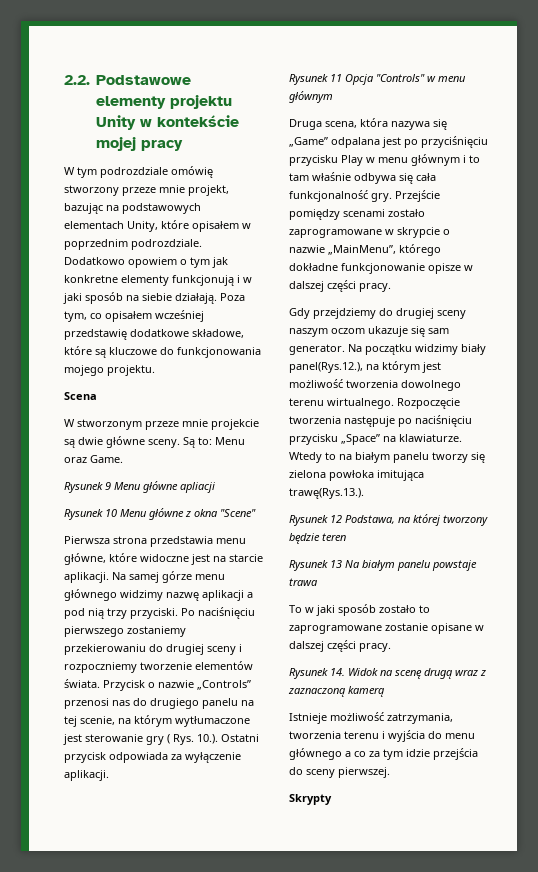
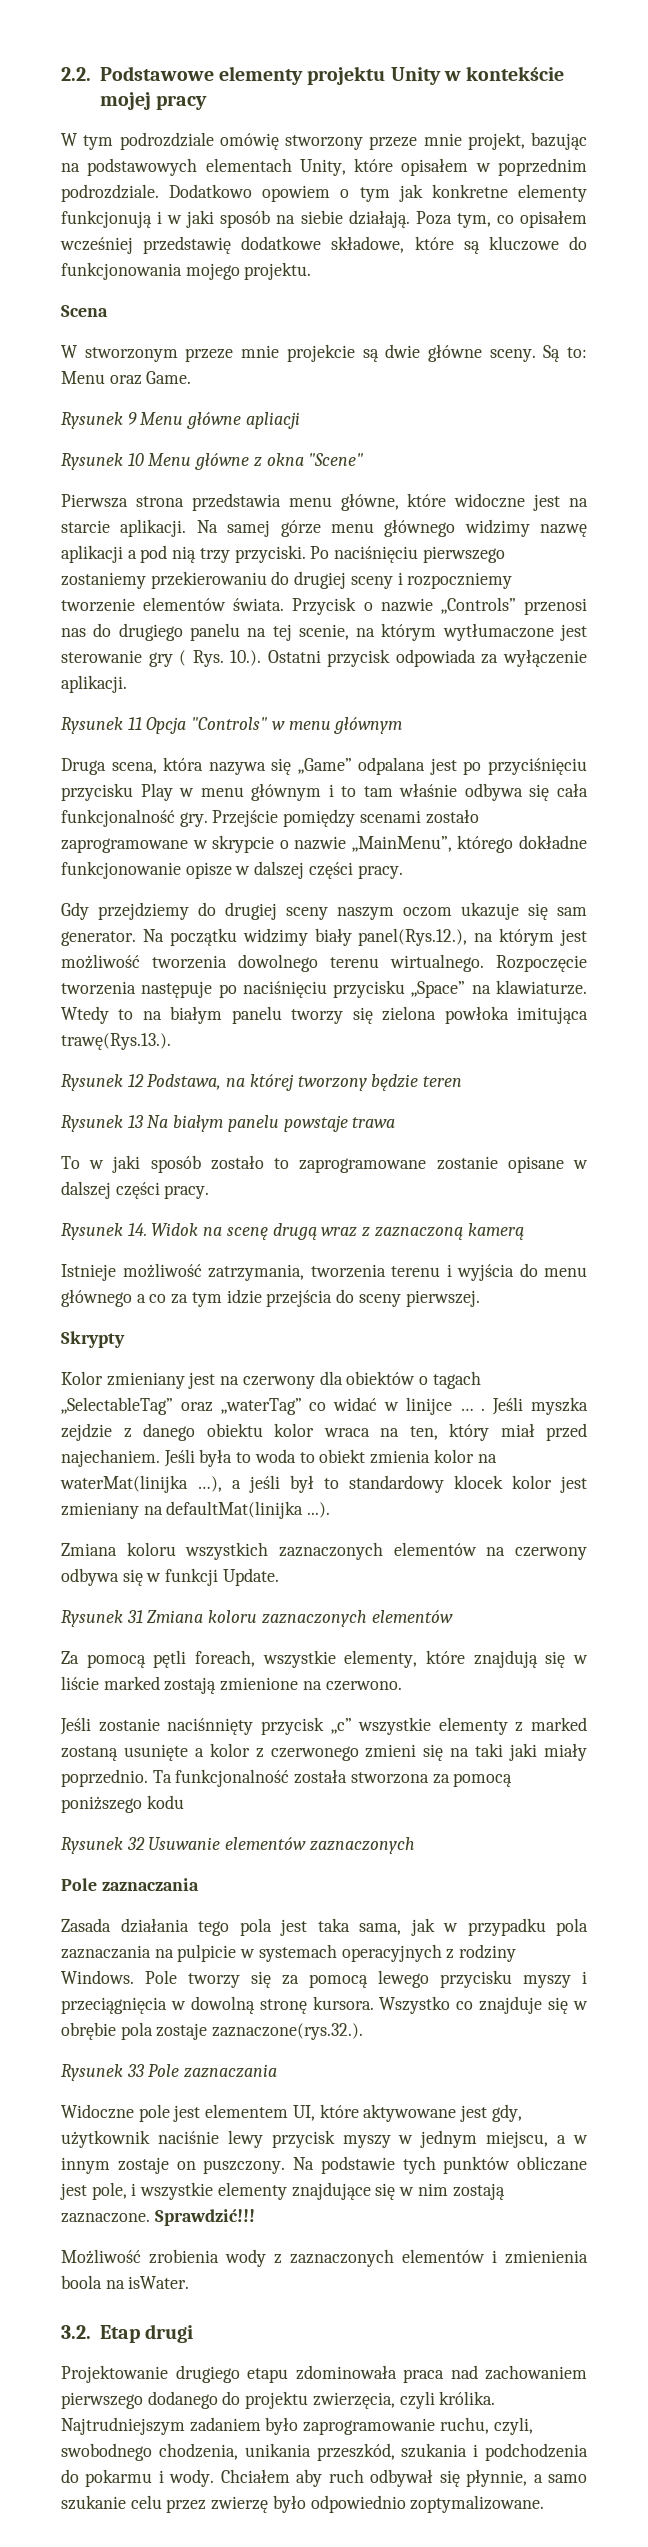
+ Kolor zmieniany jest na czerwony dla obiektów o tagach „SelectableTag” oraz „waterTag” co widać w linijce … . Jeśli myszka zejdzie z danego obiektu kolor wraca na ten, który miał przed najechaniem. Jeśli była to woda to obiekt zmienia kolor na waterMat(linijka …), a jeśli był to standardowy klocek kolor jest zmieniany na defaultMat(linijka ...).
+ Zmiana koloru wszystkich zaznaczonych elementów na czerwony odbywa się w funkcji Update.
+ Rysunek 31 Zmiana koloru zaznaczonych elementów
+ Za pomocą pętli foreach, wszystkie elementy, które znajdują się w liście marked zostają zmienione na czerwono.
+ Jeśli zostanie naciśnnięty przycisk „c” wszystkie elementy z marked zostaną usunięte a kolor z czerwonego zmieni się na taki jaki miały poprzednio. Ta funkcjonalność została stworzona za pomocą poniższego kodu
+ Rysunek 32 Usuwanie elementów zaznaczonych
+ Pole zaznaczania
+ Zasada działania tego pola jest taka sama, jak w przypadku pola zaznaczania na pulpicie w systemach operacyjnych z rodziny Windows. Pole tworzy się za pomocą lewego przycisku myszy i przeciągnięcia w dowolną stronę kursora. Wszystko co znajduje się w obrębie pola zostaje zaznaczone(rys.32.).
+ Rysunek 33 Pole zaznaczania
+ Widoczne pole jest elementem UI, które aktywowane jest gdy, użytkownik naciśnie lewy przycisk myszy w jednym miejscu, a w innym zostaje on puszczony. Na podstawie tych punktów obliczane jest pole, i wszystkie elementy znajdujące się w nim zostają zaznaczone. Sprawdzić!!!
+ Możliwość zrobienia wody z zaznaczonych elementów i zmienienia boola na isWater.
+ 3.2. Etap drugi
+ Projektowanie drugiego etapu zdominowała praca nad zachowaniem pierwszego dodanego do projektu zwierzęcia, czyli królika. Najtrudniejszym zadaniem było zaprogramowanie ruchu, czyli, swobodnego chodzenia, unikania przeszkód, szukania i podchodzenia do pokarmu i wody. Chciałem aby ruch odbywał się płynnie, a samo szukanie celu przez zwierzę było odpowiednio zoptymalizowane.

